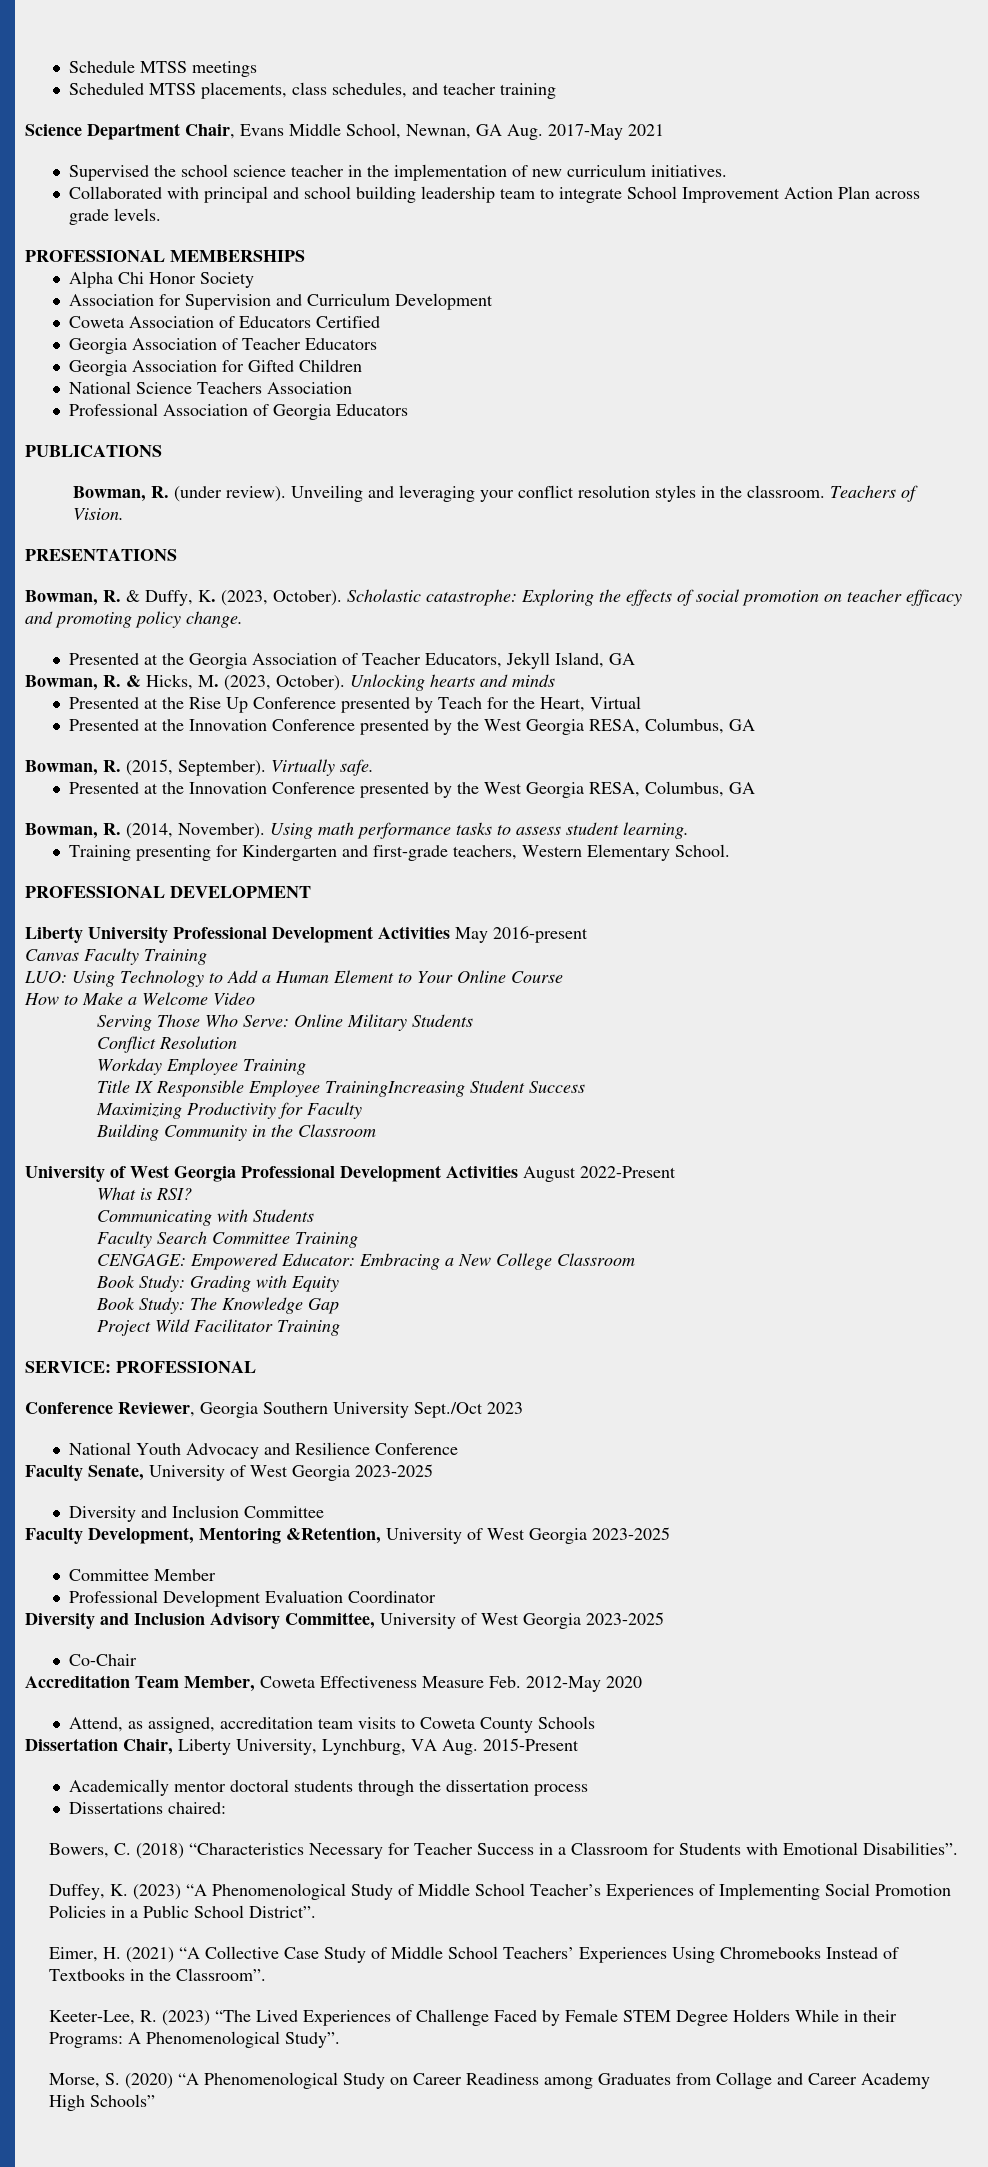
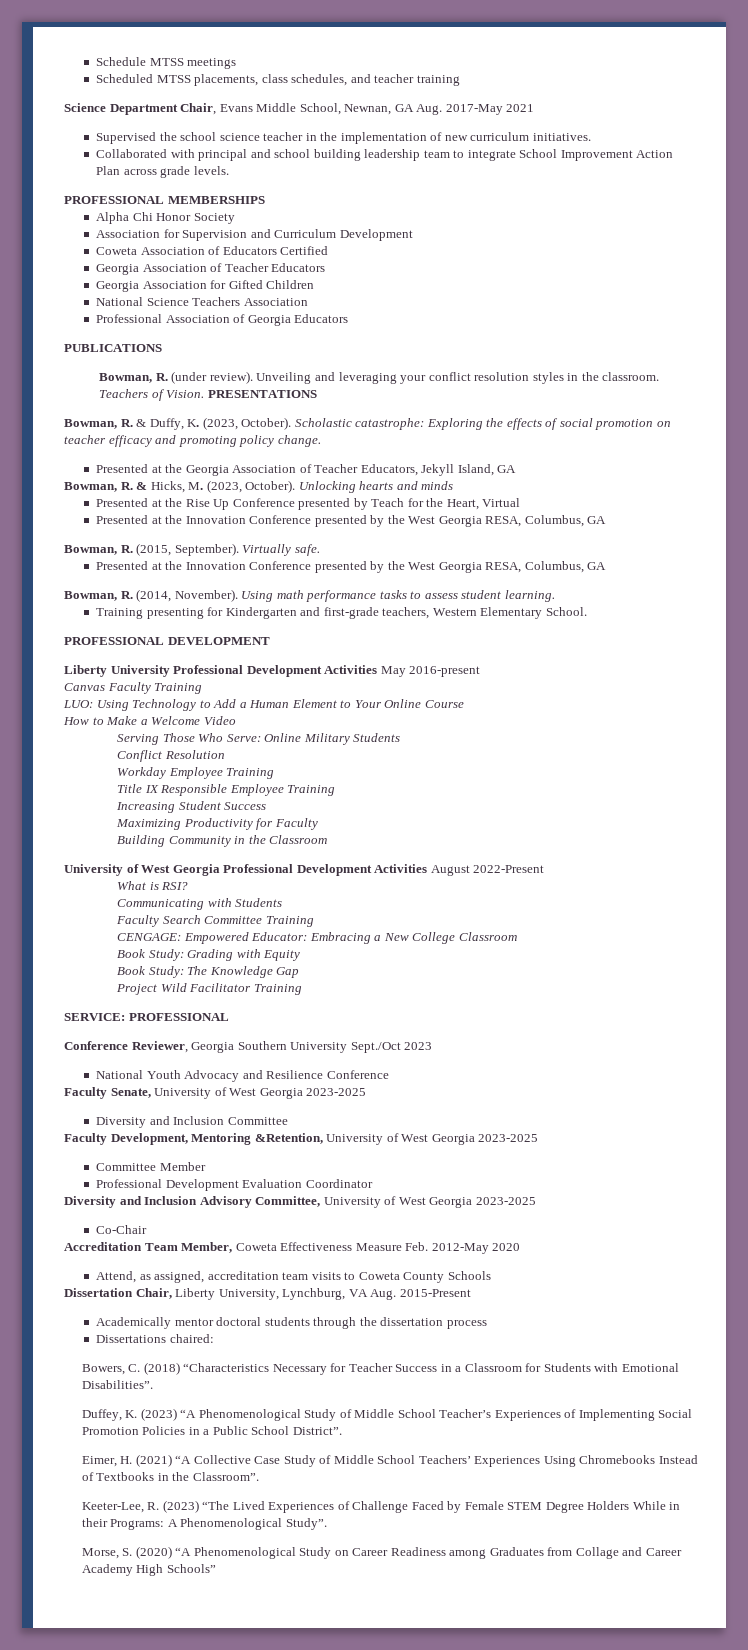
- Teachers of Vision.
- PRESENTATIONS
+ Teachers of Vision. PRESENTATIONS
- Title IX Responsible Employee TrainingIncreasing Student Success
+ Title IX Responsible Employee Training
+ Increasing Student Success

